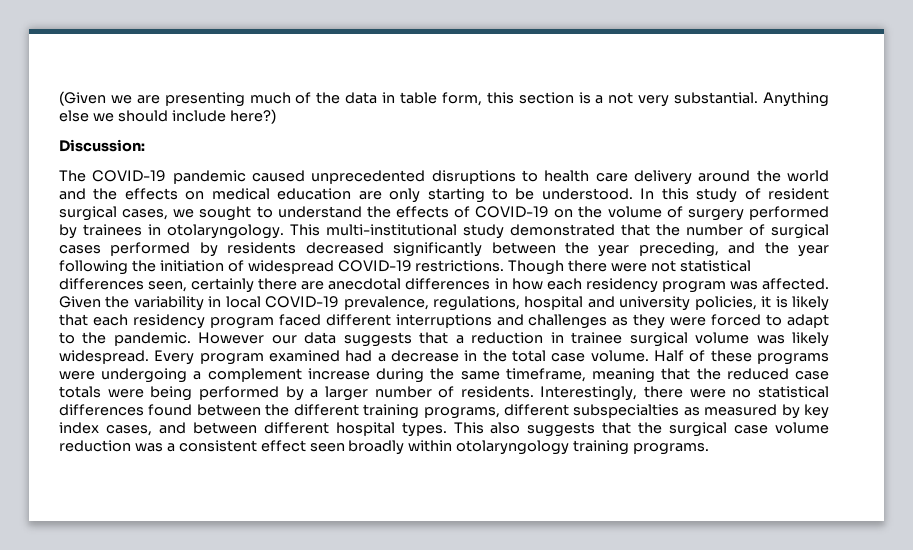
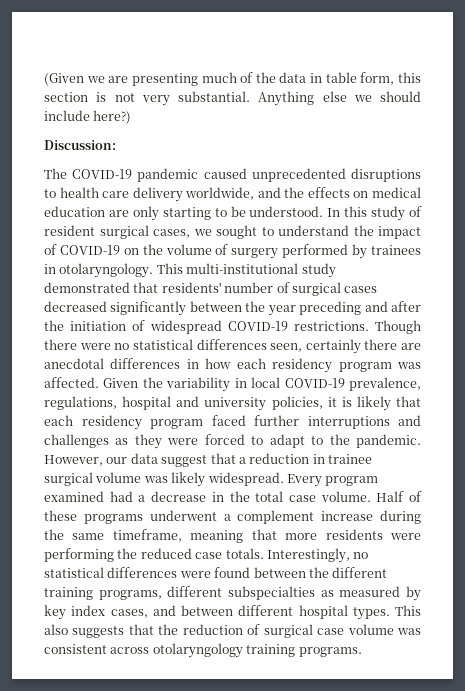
- (Given we are presenting much of the data in table form, this section is a not very substantial.
+ (Given we are presenting much of the data in table form, this section is not very substantial.
- The COVID-19 pandemic caused unprecedented disruptions to health care delivery around the world and the effects on medical education are only starting to be understood.
+ The COVID-19 pandemic caused unprecedented disruptions to health care delivery worldwide, and the effects on medical education are only starting to be understood.
- In this study of resident surgical cases, we sought to understand the effects of COVID-19 on the volume of surgery performed by trainees in otolaryngology.
+ In this study of resident surgical cases, we sought to understand the impact of COVID-19 on the volume of surgery performed by trainees in otolaryngology.
- This multi-institutional study demonstrated that the number of surgical cases performed by residents decreased significantly between the year preceding, and the year following the initiation of widespread COVID-19 restrictions.
+ This multi-institutional study demonstrated that residents' number of surgical cases decreased significantly between the year preceding and after the initiation of widespread COVID-19 restrictions.
- Though there were not statistical differences seen, certainly there are anecdotal differences in how each residency program was affected.
+ Though there were no statistical differences seen, certainly there are anecdotal differences in how each residency program was affected.
- Given the variability in local COVID-19 prevalence, regulations, hospital and university policies, it is likely that each residency program faced different interruptions and challenges as they were forced to adapt to the pandemic.
+ Given the variability in local COVID-19 prevalence, regulations, hospital and university policies, it is likely that each residency program faced further interruptions and challenges as they were forced to adapt to the pandemic.
- However our data suggests that a reduction in trainee surgical volume was likely widespread.
+ However, our data suggest that a reduction in trainee surgical volume was likely widespread.
- Half of these programs were undergoing a complement increase during the same timeframe, meaning that the reduced case totals were being performed by a larger number of residents. Interestingly, there were no statistical differences found between the different training programs, different subspecialties as measured by key index cases, and between different hospital types.
+ Half of these programs underwent a complement increase during the same timeframe, meaning that more residents were performing the reduced case totals. Interestingly, no statistical differences were found between the different training programs, different subspecialties as measured by key index cases, and between different hospital types.
- This also suggests that the surgical case volume reduction was a consistent effect seen broadly within otolaryngology training programs.
+ This also suggests that the reduction of surgical case volume was consistent across otolaryngology training programs.

